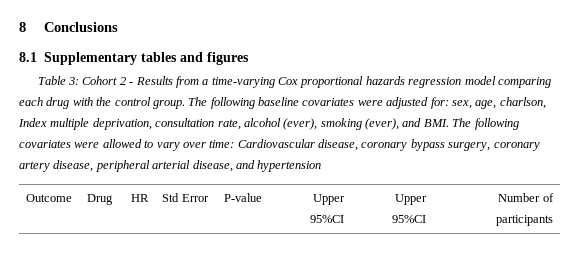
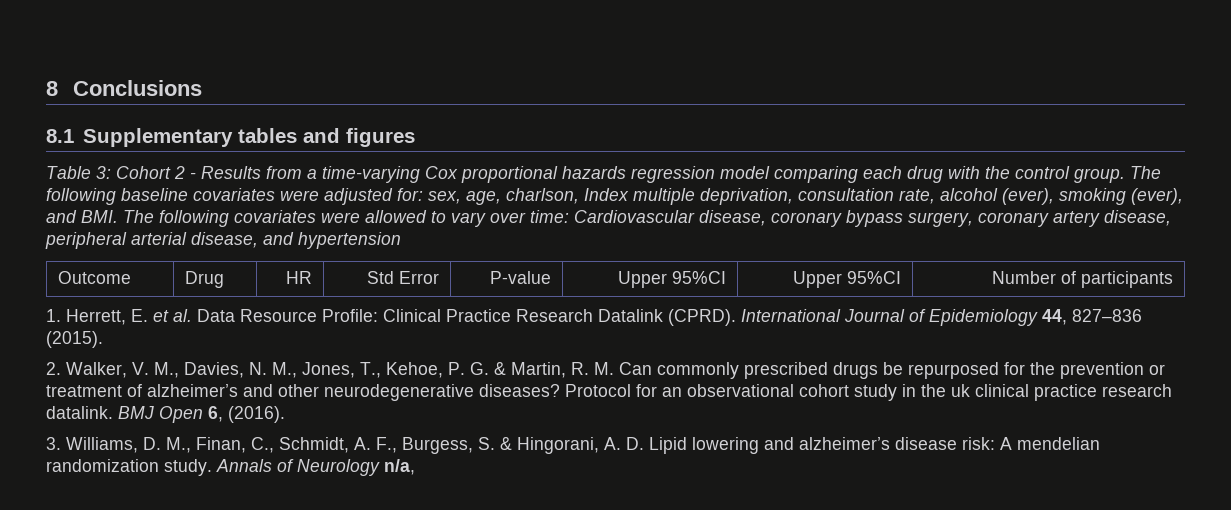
+ 1. Herrett, E. et al. Data Resource Profile: Clinical Practice Research Datalink (CPRD). International Journal of Epidemiology 44, 827–836 (2015).
+ 2. Walker, V. M., Davies, N. M., Jones, T., Kehoe, P. G. & Martin, R. M. Can commonly prescribed drugs be repurposed for the prevention or treatment of alzheimer’s and other neurodegenerative diseases? Protocol for an observational cohort study in the uk clinical practice research datalink. BMJ Open 6, (2016).
+ 3. Williams, D. M., Finan, C., Schmidt, A. F., Burgess, S. & Hingorani, A. D. Lipid lowering and alzheimer’s disease risk: A mendelian randomization study. Annals of Neurology n/a,

